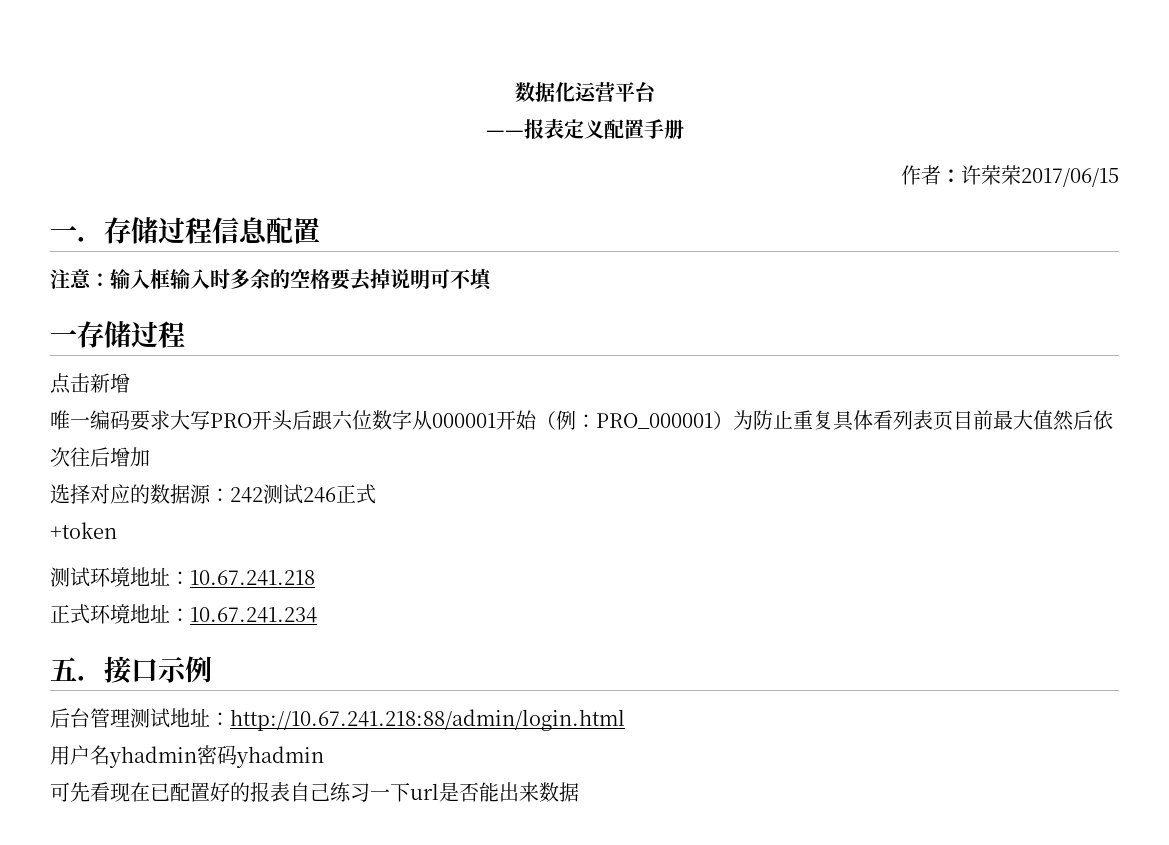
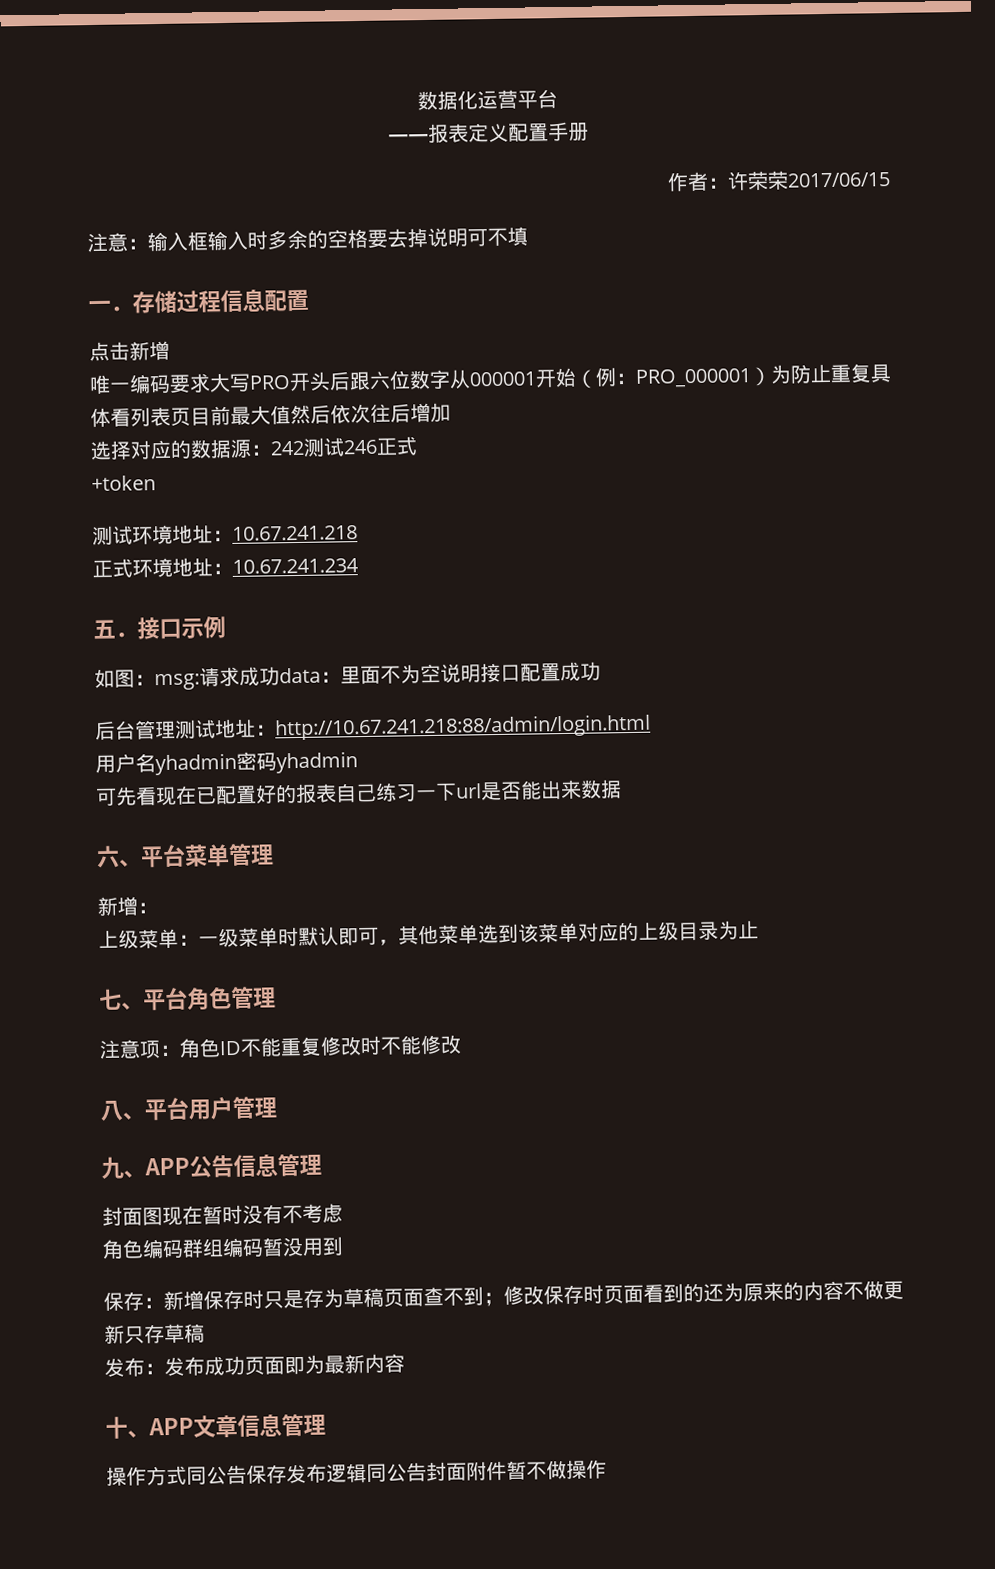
- 一．存储过程信息配置
- 一存储过程
+ 一．存储过程信息配置
+ 如图：msg:请求成功data：里面不为空说明接口配置成功
+ 六、平台菜单管理
+ 新增：
+ 上级菜单：一级菜单时默认即可，其他菜单选到该菜单对应的上级目录为止
+ 七、平台角色管理
+ 注意项：角色ID不能重复修改时不能修改
+ 八、平台用户管理
+ 九、APP公告信息管理
+ 封面图现在暂时没有不考虑
+ 角色编码群组编码暂没用到
+ 保存：新增保存时只是存为草稿页面查不到；修改保存时页面看到的还为原来的内容不做更新只存草稿
+ 发布：发布成功页面即为最新内容
+ 十、APP文章信息管理
+ 操作方式同公告保存发布逻辑同公告封面附件暂不做操作

